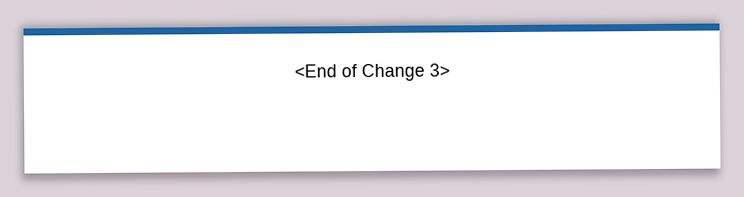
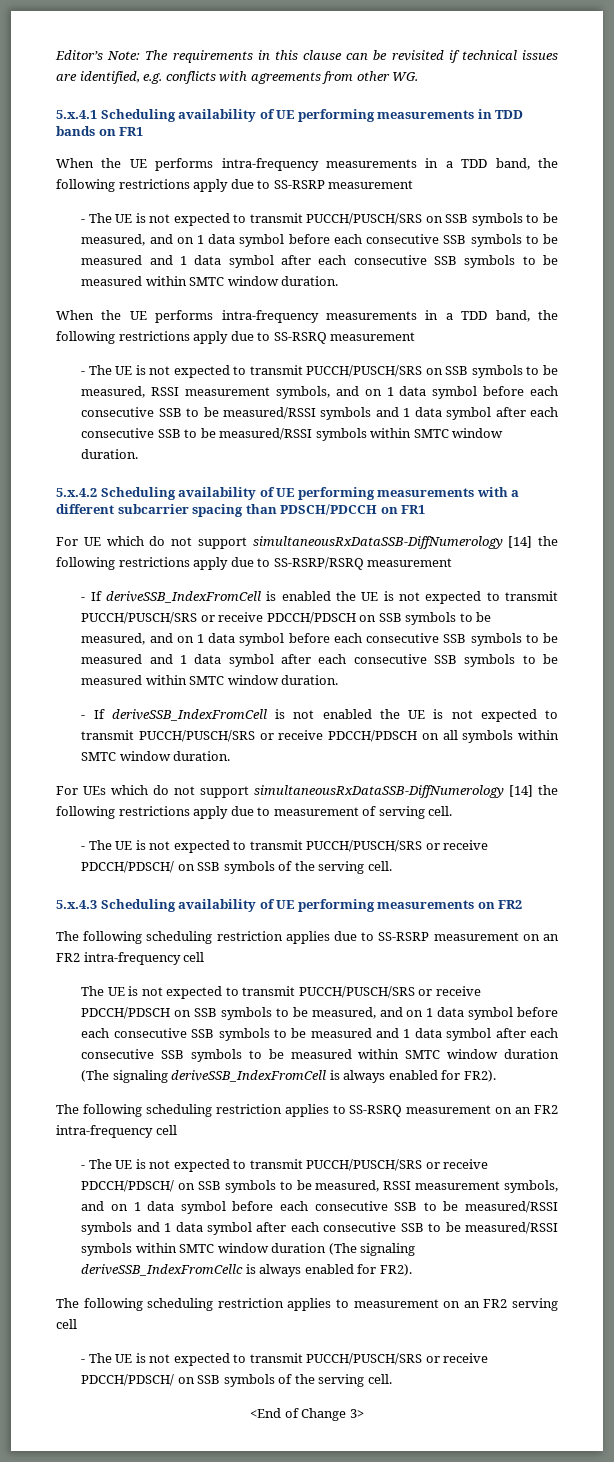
+ Editor’s Note: The requirements in this clause can be revisited if technical issues are identified, e.g. conflicts with agreements from other WG.
+ 5.x.4.1 Scheduling availability of UE performing measurements in TDD bands on FR1
+ When the UE performs intra-frequency measurements in a TDD band, the following restrictions apply due to SS-RSRP measurement
+ - The UE is not expected to transmit PUCCH/PUSCH/SRS on SSB symbols to be measured, and on 1 data symbol before each consecutive SSB symbols to be measured and 1 data symbol after each consecutive SSB symbols to be measured within SMTC window duration.
+ When the UE performs intra-frequency measurements in a TDD band, the following restrictions apply due to SS-RSRQ measurement
+ - The UE is not expected to transmit PUCCH/PUSCH/SRS on SSB symbols to be measured, RSSI measurement symbols, and on 1 data symbol before each consecutive SSB to be measured/RSSI symbols and 1 data symbol after each consecutive SSB to be measured/RSSI symbols within SMTC window duration.
+ 5.x.4.2 Scheduling availability of UE performing measurements with a different subcarrier spacing than PDSCH/PDCCH on FR1
+ For UE which do not support simultaneousRxDataSSB-DiffNumerology [14] the following restrictions apply due to SS-RSRP/RSRQ measurement
+ - If deriveSSB_IndexFromCell is enabled the UE is not expected to transmit PUCCH/PUSCH/SRS or receive PDCCH/PDSCH on SSB symbols to be measured, and on 1 data symbol before each consecutive SSB symbols to be measured and 1 data symbol after each consecutive SSB symbols to be measured within SMTC window duration.
+ - If deriveSSB_IndexFromCell is not enabled the UE is not expected to transmit PUCCH/PUSCH/SRS or receive PDCCH/PDSCH on all symbols within SMTC window duration.
+ For UEs which do not support simultaneousRxDataSSB-DiffNumerology [14] the following restrictions apply due to measurement of serving cell.
+ - The UE is not expected to transmit PUCCH/PUSCH/SRS or receive PDCCH/PDSCH/ on SSB symbols of the serving cell.
+ 5.x.4.3 Scheduling availability of UE performing measurements on FR2
+ The following scheduling restriction applies due to SS-RSRP measurement on an FR2 intra-frequency cell
+ The UE is not expected to transmit PUCCH/PUSCH/SRS or receive PDCCH/PDSCH on SSB symbols to be measured, and on 1 data symbol before each consecutive SSB symbols to be measured and 1 data symbol after each consecutive SSB symbols to be measured within SMTC window duration (The signaling deriveSSB_IndexFromCell is always enabled for FR2).
+ The following scheduling restriction applies to SS-RSRQ measurement on an FR2 intra-frequency cell
+ - The UE is not expected to transmit PUCCH/PUSCH/SRS or receive PDCCH/PDSCH/ on SSB symbols to be measured, RSSI measurement symbols, and on 1 data symbol before each consecutive SSB to be measured/RSSI symbols and 1 data symbol after each consecutive SSB to be measured/RSSI symbols within SMTC window duration (The signaling deriveSSB_IndexFromCellc is always enabled for FR2).
+ The following scheduling restriction applies to measurement on an FR2 serving cell
+ - The UE is not expected to transmit PUCCH/PUSCH/SRS or receive PDCCH/PDSCH/ on SSB symbols of the serving cell.

